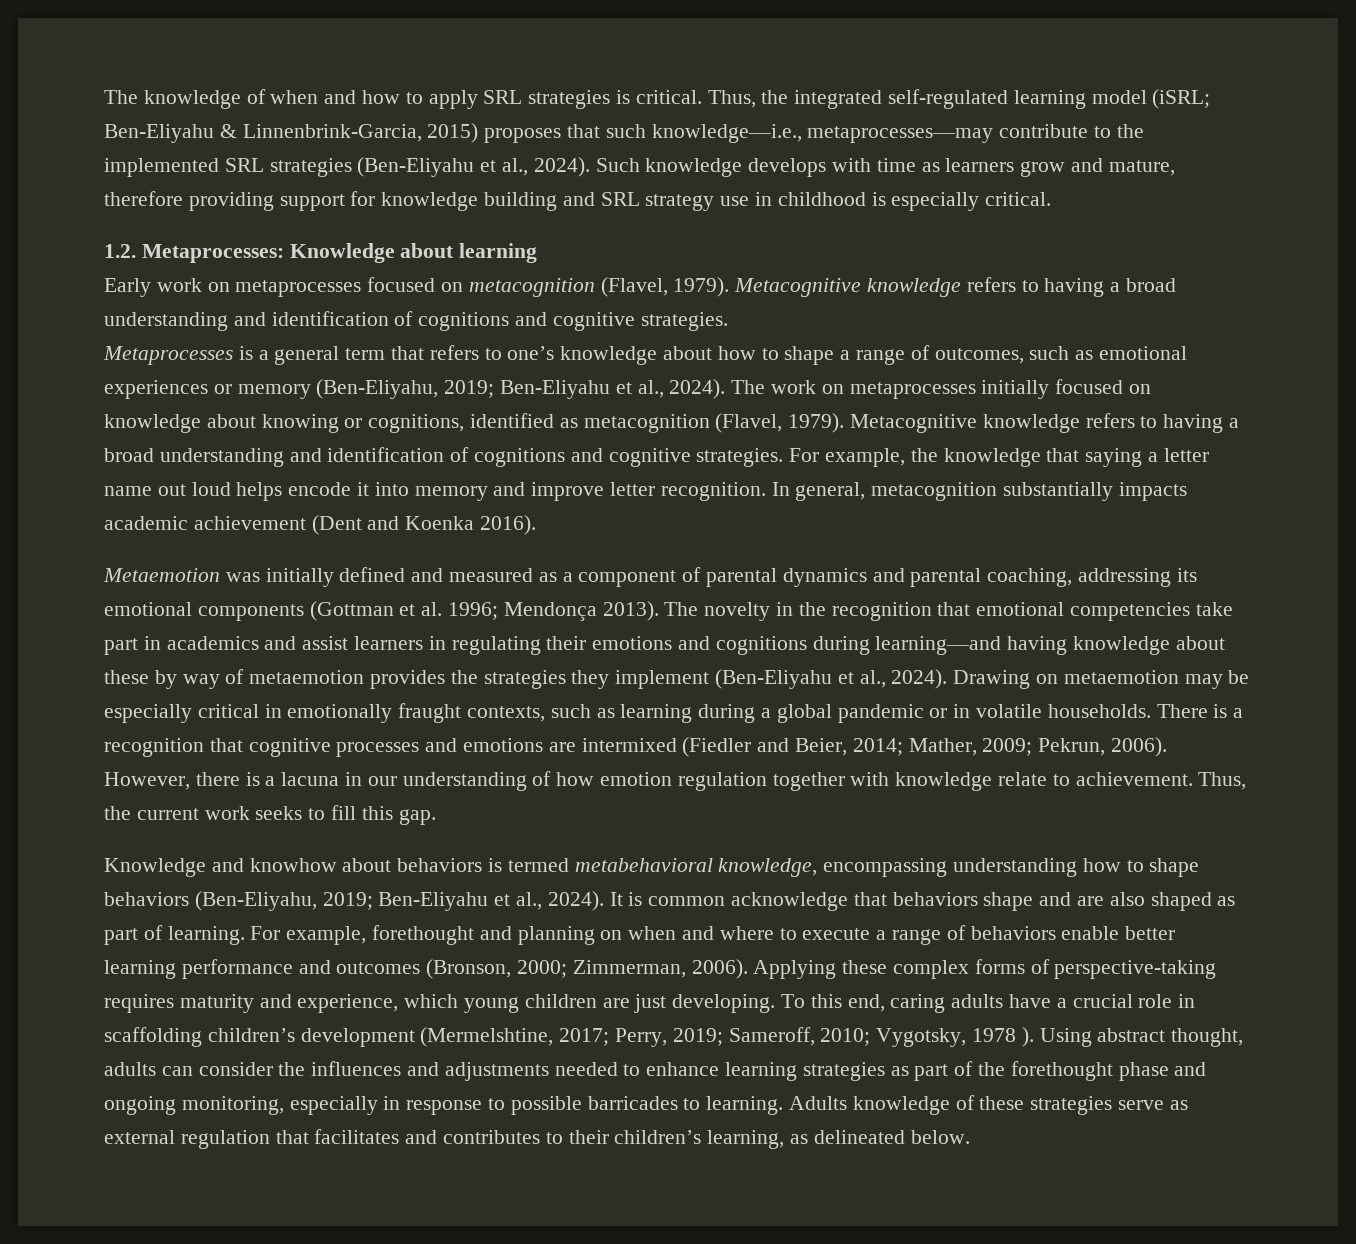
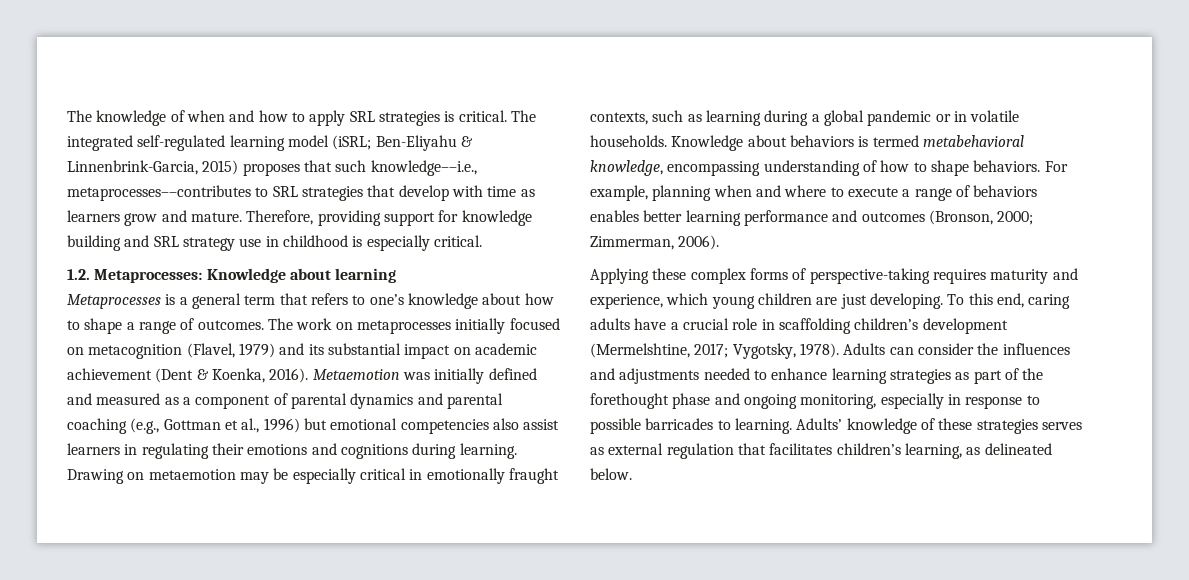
- Thus, the integrated self-regulated learning model (iSRL; Ben-Eliyahu & Linnenbrink-Garcia, 2015) proposes that such knowledge––i.e., metaprocesses––may contribute to the implemented SRL strategies (Ben-Eliyahu et al., 2024). Such knowledge develops with time as learners grow and mature, therefore providing support for knowledge building and SRL strategy use in childhood is especially critical.
+ The integrated self-regulated learning model (iSRL; Ben-Eliyahu & Linnenbrink-Garcia, 2015) proposes that such knowledge––i.e., metaprocesses––contributes to SRL strategies that develop with time as learners grow and mature. Therefore, providing support for knowledge building and SRL strategy use in childhood is especially critical.
- Early work on metaprocesses focused on metacognition (Flavel, 1979). Metacognitive knowledge refers to having a broad understanding and identification of cognitions and cognitive strategies.
- Metaprocesses is a general term that refers to one’s knowledge about how to shape a range of outcomes, such as emotional experiences or memory (Ben-Eliyahu, 2019; Ben-Eliyahu et al., 2024).
+ Metaprocesses is a general term that refers to one’s knowledge about how to shape a range of outcomes.
- The work on metaprocesses initially focused on knowledge about knowing or cognitions, identified as metacognition (Flavel, 1979). Metacognitive knowledge refers to having a broad understanding and identification of cognitions and cognitive strategies. For example, the knowledge that saying a letter name out loud helps encode it into memory and improve letter recognition. In general, metacognition substantially impacts academic achievement (Dent and Koenka 2016).
- Metaemotion was initially defined and measured as a component of parental dynamics and parental coaching, addressing its emotional components (Gottman et al. 1996; Mendonça 2013). The novelty in the recognition that emotional competencies take part in academics and assist learners in regulating their emotions and cognitions during learning––and having knowledge about these by way of metaemotion provides the strategies they implement (Ben-Eliyahu et al., 2024).
+ The work on metaprocesses initially focused on metacognition (Flavel, 1979) and its substantial impact on academic achievement (Dent & Koenka, 2016). Metaemotion was initially defined and measured as a component of parental dynamics and parental coaching (e.g., Gottman et al., 1996) but emotional competencies also assist learners in regulating their emotions and cognitions during learning.
- There is a recognition that cognitive processes and emotions are intermixed (Fiedler and Beier, 2014; Mather, 2009; Pekrun, 2006). However, there is a lacuna in our understanding of how emotion regulation together with knowledge relate to achievement. Thus, the current work seeks to fill this gap.
- Knowledge and knowhow about behaviors is termed metabehavioral knowledge, encompassing understanding how to shape behaviors (Ben-Eliyahu, 2019; Ben-Eliyahu et al., 2024). It is common acknowledge that behaviors shape and are also shaped as part of learning. For example, forethought and planning on when and where to execute a range of behaviors enable better learning performance and outcomes (Bronson, 2000; Zimmerman, 2006). Applying these complex forms of perspective-taking requires maturity and experience, which young children are just developing.
+ Knowledge about behaviors is termed metabehavioral knowledge, encompassing understanding of how to shape behaviors. For example, planning when and where to execute a range of behaviors enables better learning performance and outcomes (Bronson, 2000; Zimmerman, 2006).
+ Applying these complex forms of perspective-taking requires maturity and experience, which young children are just developing.
- To this end, caring adults have a crucial role in scaffolding children’s development (Mermelshtine, 2017; Perry, 2019; Sameroff, 2010; Vygotsky, 1978 ). Using abstract thought, adults can consider the influences and adjustments needed to enhance learning strategies as part of the forethought phase and ongoing monitoring, especially in response to possible barricades to learning.
+ To this end, caring adults have a crucial role in scaffolding children’s development (Mermelshtine, 2017; Vygotsky, 1978). Adults can consider the influences and adjustments needed to enhance learning strategies as part of the forethought phase and ongoing monitoring, especially in response to possible barricades to learning.
- Adults knowledge of these strategies serve as external regulation that facilitates and contributes to their children’s learning, as delineated below.
+ Adults’ knowledge of these strategies serves as external regulation that facilitates children’s learning, as delineated below.

